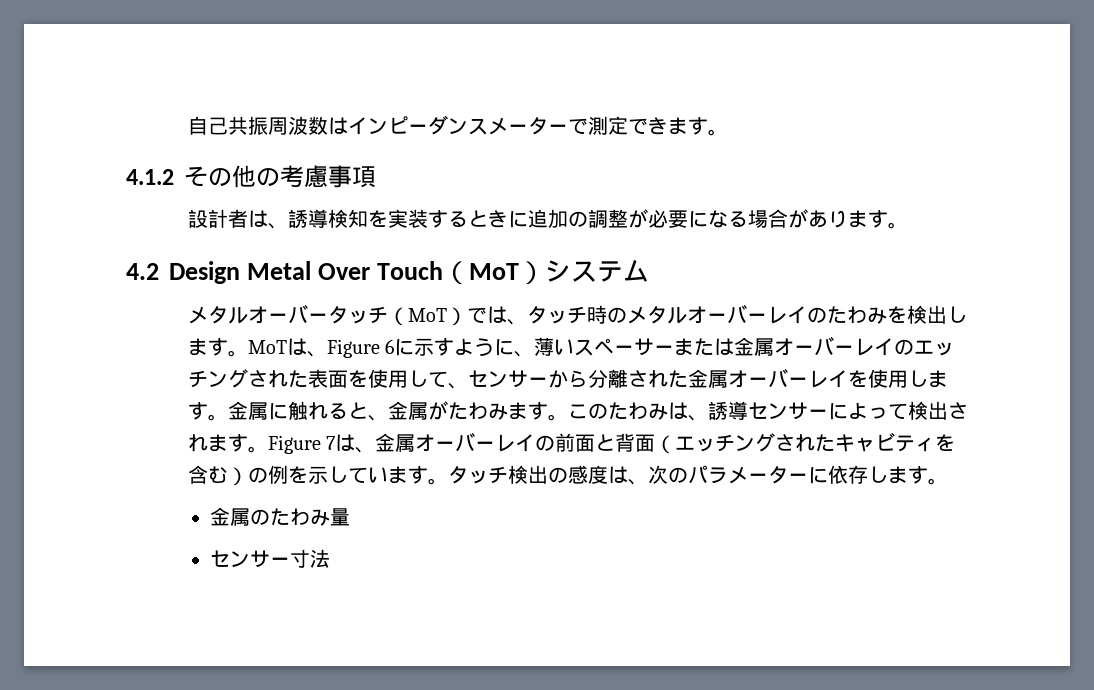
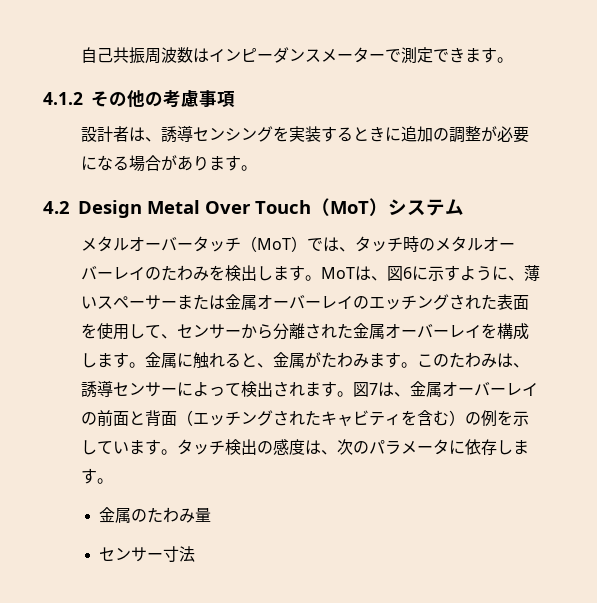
- 設計者は、誘導検知を実装するときに追加の調整が必要になる場合があります。
+ 設計者は、誘導センシングを実装するときに追加の調整が必要になる場合があります。
- MoTは、Figure 6に示すように、薄いスペーサーまたは金属オーバーレイのエッチングされた表面を使用して、センサーから分離された金属オーバーレイを使用します。
+ MoTは、図6に示すように、薄いスペーサーまたは金属オーバーレイのエッチングされた表面を使用して、センサーから分離された金属オーバーレイを構成します。
- Figure 7は、金属オーバーレイの前面と背面（エッチングされたキャビティを含む）の例を示しています。
+ 図7は、金属オーバーレイの前面と背面（エッチングされたキャビティを含む）の例を示しています。
- タッチ検出の感度は、次のパラメーターに依存します。
+ タッチ検出の感度は、次のパラメータに依存します。

